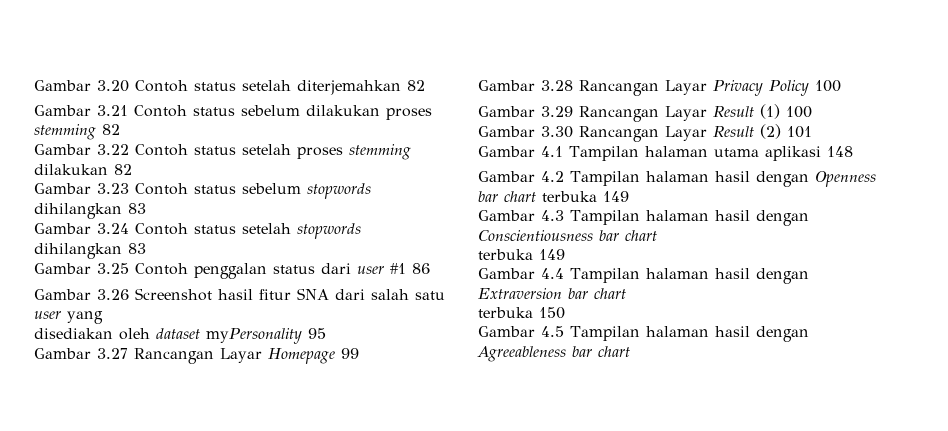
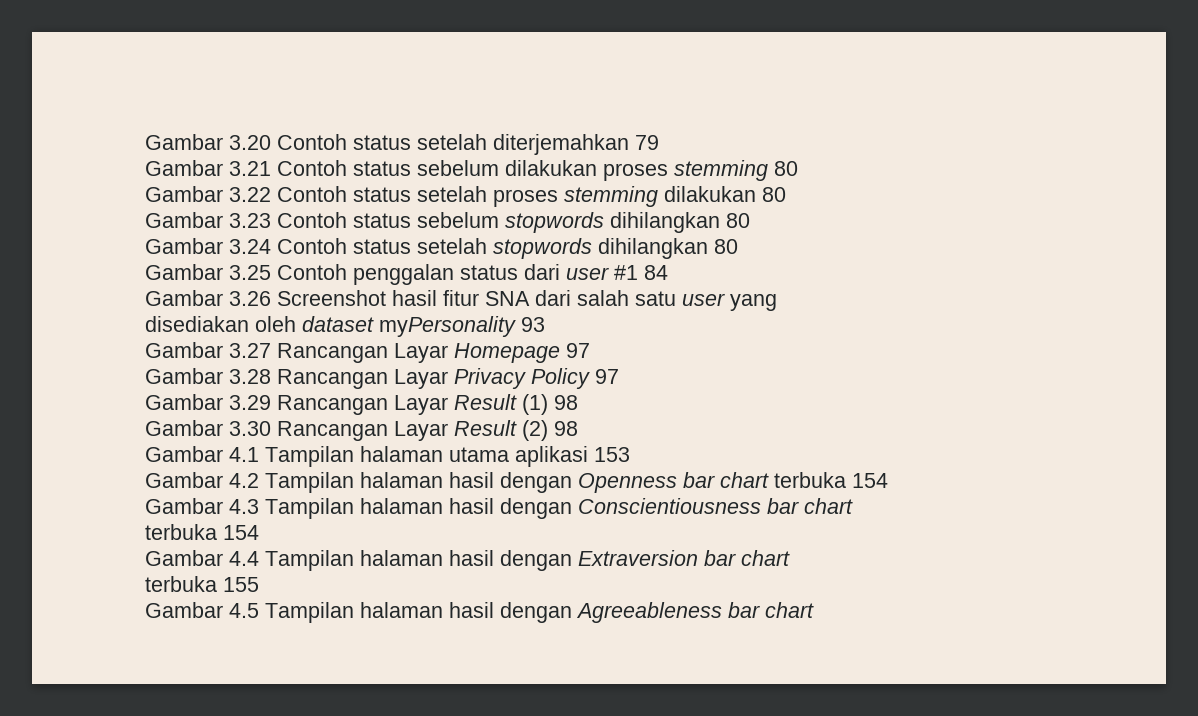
- Gambar 3.20 Contoh status setelah diterjemahkan 82
+ Gambar 3.20 Contoh status setelah diterjemahkan 79
- Gambar 3.21 Contoh status sebelum dilakukan proses stemming 82
+ Gambar 3.21 Contoh status sebelum dilakukan proses stemming 80
- Gambar 3.22 Contoh status setelah proses stemming dilakukan 82
+ Gambar 3.22 Contoh status setelah proses stemming dilakukan 80
- Gambar 3.23 Contoh status sebelum stopwords dihilangkan 83
+ Gambar 3.23 Contoh status sebelum stopwords dihilangkan 80
- Gambar 3.24 Contoh status setelah stopwords dihilangkan 83
+ Gambar 3.24 Contoh status setelah stopwords dihilangkan 80
- Gambar 3.25 Contoh penggalan status dari user #1 86
+ Gambar 3.25 Contoh penggalan status dari user #1 84
- disediakan oleh dataset myPersonality 95
+ disediakan oleh dataset myPersonality 93
- Gambar 3.27 Rancangan Layar Homepage 99
+ Gambar 3.27 Rancangan Layar Homepage 97
- Gambar 3.28 Rancangan Layar Privacy Policy 100
+ Gambar 3.28 Rancangan Layar Privacy Policy 97
- Gambar 3.29 Rancangan Layar Result (1) 100
+ Gambar 3.29 Rancangan Layar Result (1) 98
- Gambar 3.30 Rancangan Layar Result (2) 101
+ Gambar 3.30 Rancangan Layar Result (2) 98
- Gambar 4.1 Tampilan halaman utama aplikasi 148
+ Gambar 4.1 Tampilan halaman utama aplikasi 153
- Gambar 4.2 Tampilan halaman hasil dengan Openness bar chart terbuka 149
+ Gambar 4.2 Tampilan halaman hasil dengan Openness bar chart terbuka 154
  Gambar 4.3 Tampilan halaman hasil dengan Conscientiousness bar chart
- terbuka 149
+ terbuka 154
- terbuka 150
+ terbuka 155

